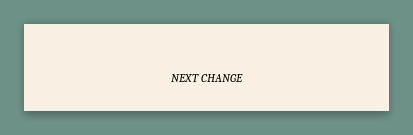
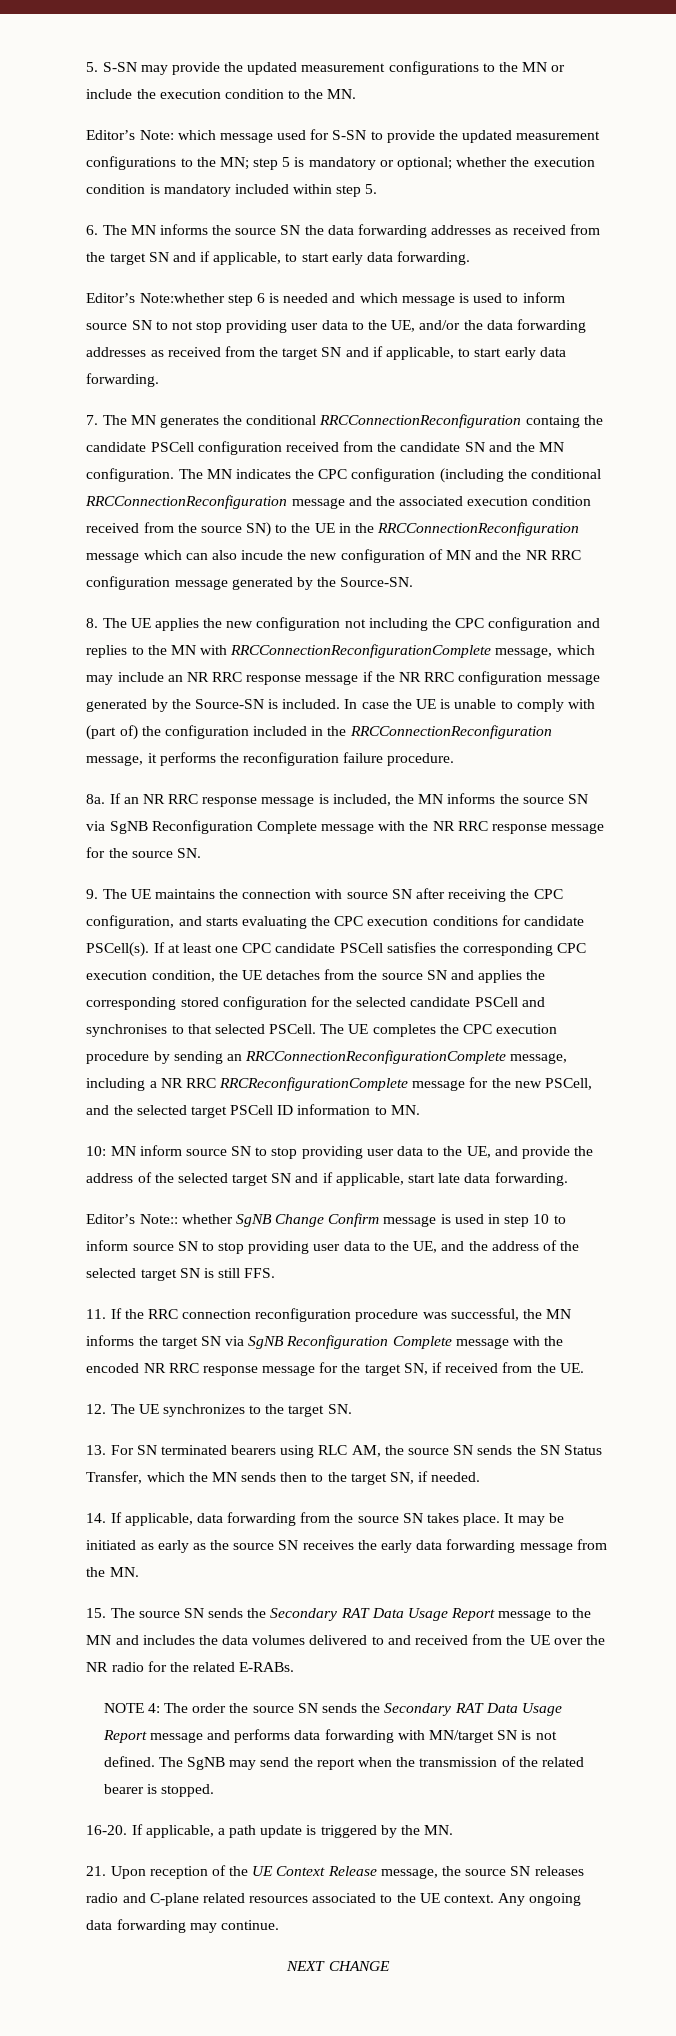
+ 5. S-SN may provide the updated measurement configurations to the MN or include the execution condition to the MN.
+ Editor’s Note: which message used for S-SN to provide the updated measurement configurations to the MN; step 5 is mandatory or optional; whether the execution condition is mandatory included within step 5.
+ 6. The MN informs the source SN the data forwarding addresses as received from the target SN and if applicable, to start early data forwarding.
+ Editor’s Note:whether step 6 is needed and which message is used to inform source SN to not stop providing user data to the UE, and/or the data forwarding addresses as received from the target SN and if applicable, to start early data forwarding.
+ 7. The MN generates the conditional RRCConnectionReconfiguration containg the candidate PSCell configuration received from the candidate SN and the MN configuration. The MN indicates the CPC configuration (including the conditional RRCConnectionReconfiguration message and the associated execution condition received from the source SN) to the UE in the RRCConnectionReconfiguration message which can also incude the new configuration of MN and the NR RRC configuration message generated by the Source-SN.
+ 8. The UE applies the new configuration not including the CPC configuration and replies to the MN with RRCConnectionReconfigurationComplete message, which may include an NR RRC response message if the NR RRC configuration message generated by the Source-SN is included. In case the UE is unable to comply with (part of) the configuration included in the RRCConnectionReconfiguration message, it performs the reconfiguration failure procedure.
+ 8a. If an NR RRC response message is included, the MN informs the source SN via SgNB Reconfiguration Complete message with the NR RRC response message for the source SN.
+ 9. The UE maintains the connection with source SN after receiving the CPC configuration, and starts evaluating the CPC execution conditions for candidate PSCell(s). If at least one CPC candidate PSCell satisfies the corresponding CPC execution condition, the UE detaches from the source SN and applies the corresponding stored configuration for the selected candidate PSCell and synchronises to that selected PSCell. The UE completes the CPC execution procedure by sending an RRCConnectionReconfigurationComplete message, including a NR RRC RRCReconfigurationComplete message for the new PSCell, and the selected target PSCell ID information to MN.
+ 10: MN inform source SN to stop providing user data to the UE, and provide the address of the selected target SN and if applicable, start late data forwarding.
+ Editor’s Note:: whether SgNB Change Confirm message is used in step 10 to inform source SN to stop providing user data to the UE, and the address of the selected target SN is still FFS.
+ 11. If the RRC connection reconfiguration procedure was successful, the MN informs the target SN via SgNB Reconfiguration Complete message with the encoded NR RRC response message for the target SN, if received from the UE.
+ 12. The UE synchronizes to the target SN.
+ 13. For SN terminated bearers using RLC AM, the source SN sends the SN Status Transfer, which the MN sends then to the target SN, if needed.
+ 14. If applicable, data forwarding from the source SN takes place. It may be initiated as early as the source SN receives the early data forwarding message from the MN.
+ 15. The source SN sends the Secondary RAT Data Usage Report message to the MN and includes the data volumes delivered to and received from the UE over the NR radio for the related E-RABs.
+ NOTE 4: The order the source SN sends the Secondary RAT Data Usage Report message and performs data forwarding with MN/target SN is not defined. The SgNB may send the report when the transmission of the related bearer is stopped.
+ 16-20. If applicable, a path update is triggered by the MN.
+ 21. Upon reception of the UE Context Release message, the source SN releases radio and C-plane related resources associated to the UE context. Any ongoing data forwarding may continue.

